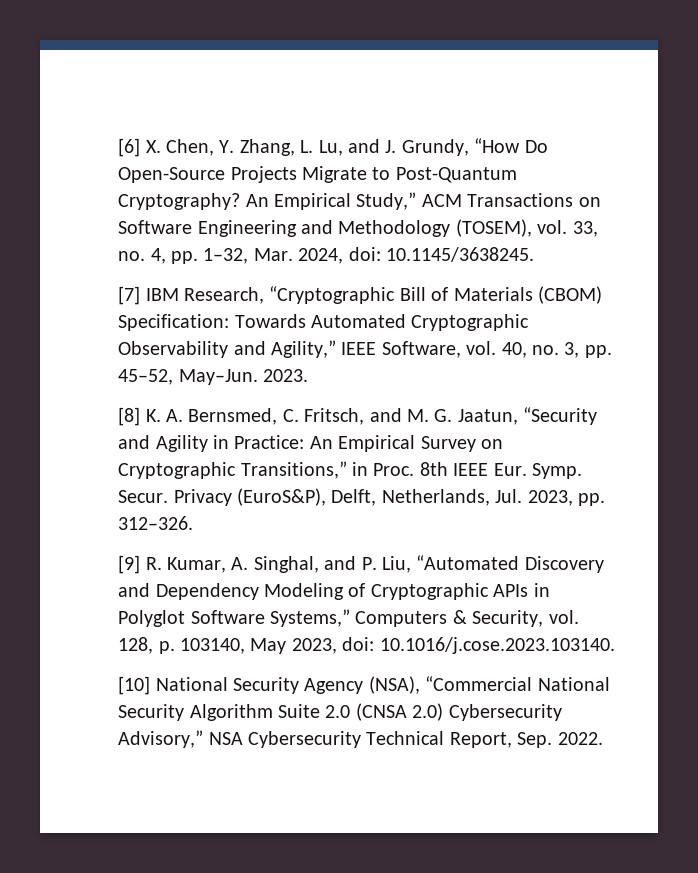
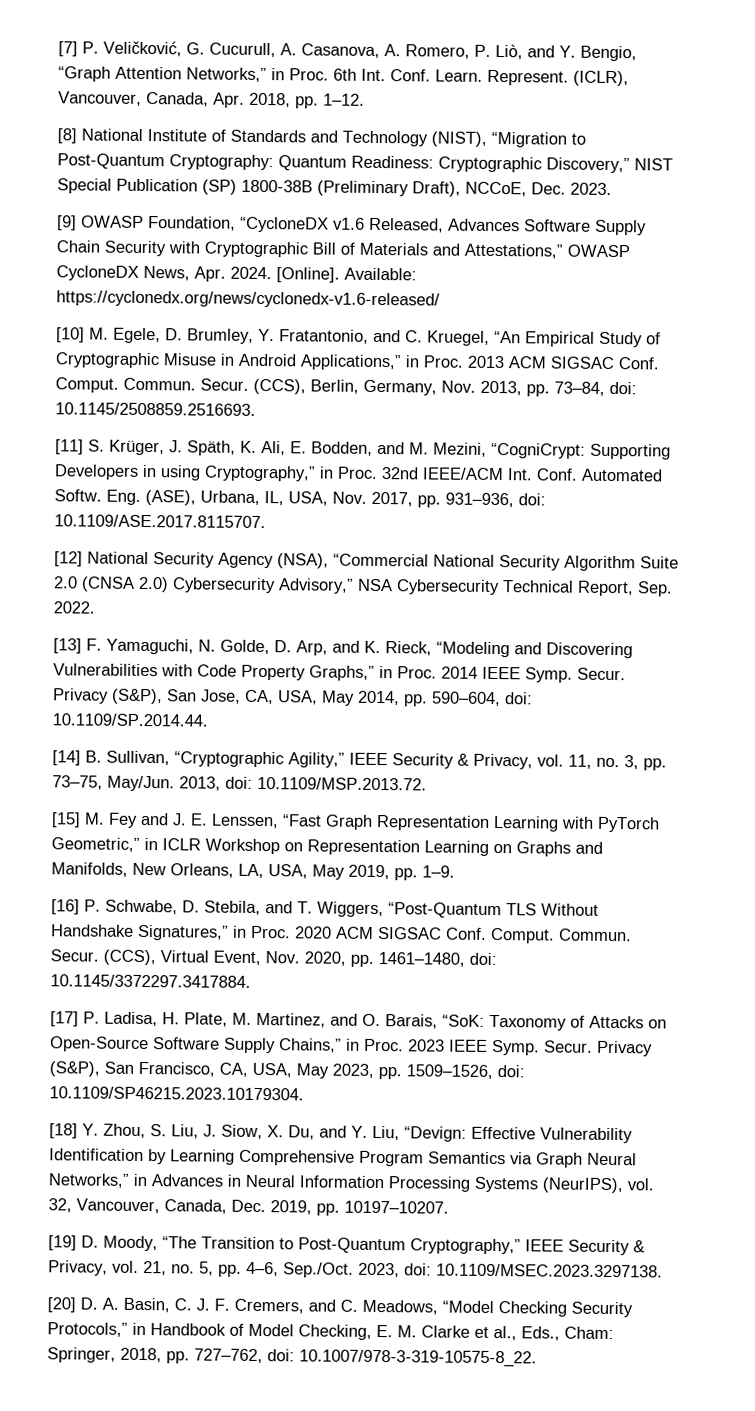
- [6] X. Chen, Y. Zhang, L. Lu, and J. Grundy, “How Do Open-Source Projects Migrate to Post-Quantum Cryptography? An Empirical Study,” ACM Transactions on Software Engineering and Methodology (TOSEM), vol. 33, no. 4, pp. 1–32, Mar. 2024, doi: 10.1145/3638245.
- [7] IBM Research, “Cryptographic Bill of Materials (CBOM) Specification: Towards Automated Cryptographic Observability and Agility,” IEEE Software, vol. 40, no. 3, pp. 45–52, May–Jun. 2023.
- [8] K. A. Bernsmed, C. Fritsch, and M. G. Jaatun, “Security and Agility in Practice: An Empirical Survey on Cryptographic Transitions,” in Proc. 8th IEEE Eur. Symp. Secur. Privacy (EuroS&P), Delft, Netherlands, Jul. 2023, pp. 312–326.
- [9] R. Kumar, A. Singhal, and P. Liu, “Automated Discovery and Dependency Modeling of Cryptographic APIs in Polyglot Software Systems,” Computers & Security, vol. 128, p. 103140, May 2023, doi: 10.1016/j.cose.2023.103140.
- [10] National Security Agency (NSA), “Commercial National Security Algorithm Suite 2.0 (CNSA 2.0) Cybersecurity Advisory,” NSA Cybersecurity Technical Report, Sep. 2022.
+ [7] P. Veličković, G. Cucurull, A. Casanova, A. Romero, P. Liò, and Y. Bengio, “Graph Attention Networks,” in Proc. 6th Int. Conf. Learn. Represent. (ICLR), Vancouver, Canada, Apr. 2018, pp. 1–12.
+ [8] National Institute of Standards and Technology (NIST), “Migration to Post-Quantum Cryptography: Quantum Readiness: Cryptographic Discovery,” NIST Special Publication (SP) 1800-38B (Preliminary Draft), NCCoE, Dec. 2023.
+ [9] OWASP Foundation, “CycloneDX v1.6 Released, Advances Software Supply Chain Security with Cryptographic Bill of Materials and Attestations,” OWASP CycloneDX News, Apr. 2024. [Online]. Available: https://cyclonedx.org/news/cyclonedx-v1.6-released/
+ [10] M. Egele, D. Brumley, Y. Fratantonio, and C. Kruegel, “An Empirical Study of Cryptographic Misuse in Android Applications,” in Proc. 2013 ACM SIGSAC Conf. Comput. Commun. Secur. (CCS), Berlin, Germany, Nov. 2013, pp. 73–84, doi: 10.1145/2508859.2516693.
+ [11] S. Krüger, J. Späth, K. Ali, E. Bodden, and M. Mezini, “CogniCrypt: Supporting Developers in using Cryptography,” in Proc. 32nd IEEE/ACM Int. Conf. Automated Softw. Eng. (ASE), Urbana, IL, USA, Nov. 2017, pp. 931–936, doi: 10.1109/ASE.2017.8115707.
+ [12] National Security Agency (NSA), “Commercial National Security Algorithm Suite 2.0 (CNSA 2.0) Cybersecurity Advisory,” NSA Cybersecurity Technical Report, Sep. 2022.
+ [13] F. Yamaguchi, N. Golde, D. Arp, and K. Rieck, “Modeling and Discovering Vulnerabilities with Code Property Graphs,” in Proc. 2014 IEEE Symp. Secur. Privacy (S&P), San Jose, CA, USA, May 2014, pp. 590–604, doi: 10.1109/SP.2014.44.
+ [14] B. Sullivan, “Cryptographic Agility,” IEEE Security & Privacy, vol. 11, no. 3, pp. 73–75, May/Jun. 2013, doi: 10.1109/MSP.2013.72.
+ [15] M. Fey and J. E. Lenssen, “Fast Graph Representation Learning with PyTorch Geometric,” in ICLR Workshop on Representation Learning on Graphs and Manifolds, New Orleans, LA, USA, May 2019, pp. 1–9.
+ [16] P. Schwabe, D. Stebila, and T. Wiggers, “Post-Quantum TLS Without Handshake Signatures,” in Proc. 2020 ACM SIGSAC Conf. Comput. Commun. Secur. (CCS), Virtual Event, Nov. 2020, pp. 1461–1480, doi: 10.1145/3372297.3417884.
+ [17] P. Ladisa, H. Plate, M. Martinez, and O. Barais, “SoK: Taxonomy of Attacks on Open-Source Software Supply Chains,” in Proc. 2023 IEEE Symp. Secur. Privacy (S&P), San Francisco, CA, USA, May 2023, pp. 1509–1526, doi: 10.1109/SP46215.2023.10179304.
+ [18] Y. Zhou, S. Liu, J. Siow, X. Du, and Y. Liu, “Devign: Effective Vulnerability Identification by Learning Comprehensive Program Semantics via Graph Neural Networks,” in Advances in Neural Information Processing Systems (NeurIPS), vol. 32, Vancouver, Canada, Dec. 2019, pp. 10197–10207.
+ [19] D. Moody, “The Transition to Post-Quantum Cryptography,” IEEE Security & Privacy, vol. 21, no. 5, pp. 4–6, Sep./Oct. 2023, doi: 10.1109/MSEC.2023.3297138.
+ [20] D. A. Basin, C. J. F. Cremers, and C. Meadows, “Model Checking Security Protocols,” in Handbook of Model Checking, E. M. Clarke et al., Eds., Cham: Springer, 2018, pp. 727–762, doi: 10.1007/978-3-319-10575-8_22.

